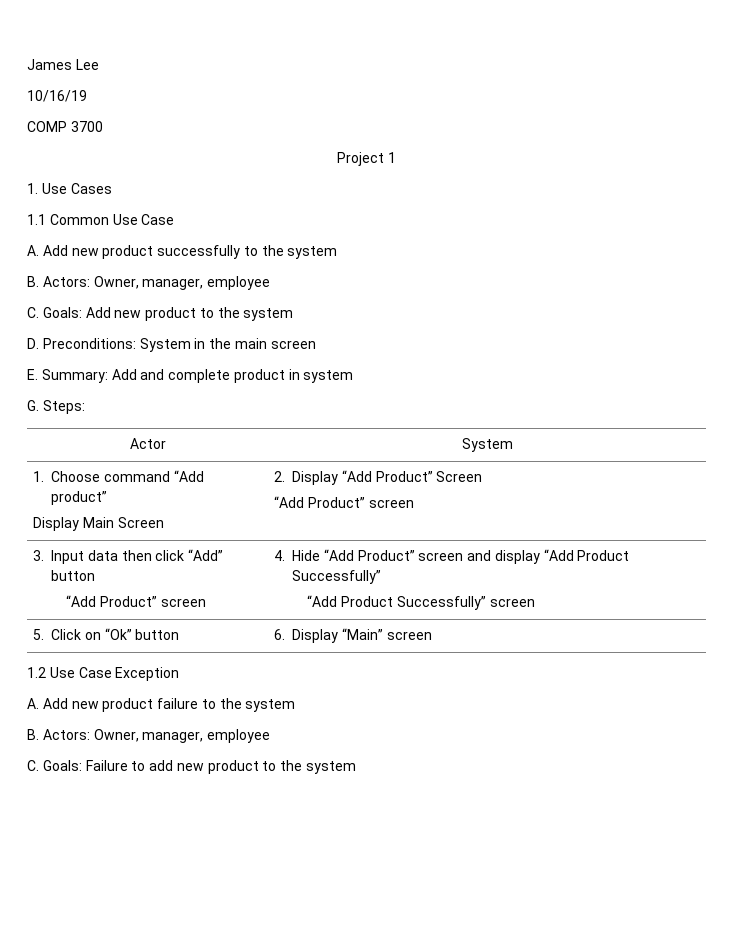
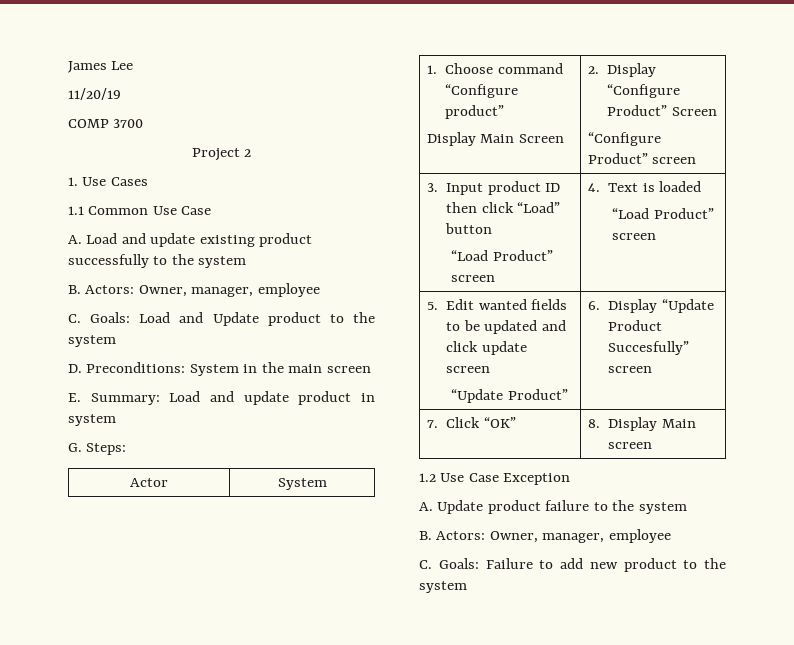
- 10/16/19
+ 11/20/19
- Project 1
+ Project 2
- A. Add new product successfully to the system
+ A. Load and update existing product successfully to the system
- C. Goals: Add new product to the system
+ C. Goals: Load and Update product to the system
- E. Summary: Add and complete product in system
+ E. Summary: Load and update product in system
- 1. Choose command “Add product”
- Display Main Screen | 2. Display “Add Product” Screen
- “Add Product” screen
+ 1. Choose command “Configure product”
+ Display Main Screen | 2. Display “Configure Product” Screen
+ “Configure Product” screen
- 3. Input data then click “Add” button
- “Add Product” screen | 4. Hide “Add Product” screen and display “Add Product Successfully”
- “Add Product Successfully” screen
- 5. Click on “Ok” button | 6. Display “Main” screen
+ 3. Input product ID then click “Load” button
+ “Load Product” screen | 4. Text is loaded
+ “Load Product” screen
+ 5. Edit wanted fields to be updated and click update screen
+ “Update Product” | 6. Display “Update Product Succesfully” screen
+ 7. Click “OK” | 8. Display Main screen
- A. Add new product failure to the system
+ A. Update product failure to the system

